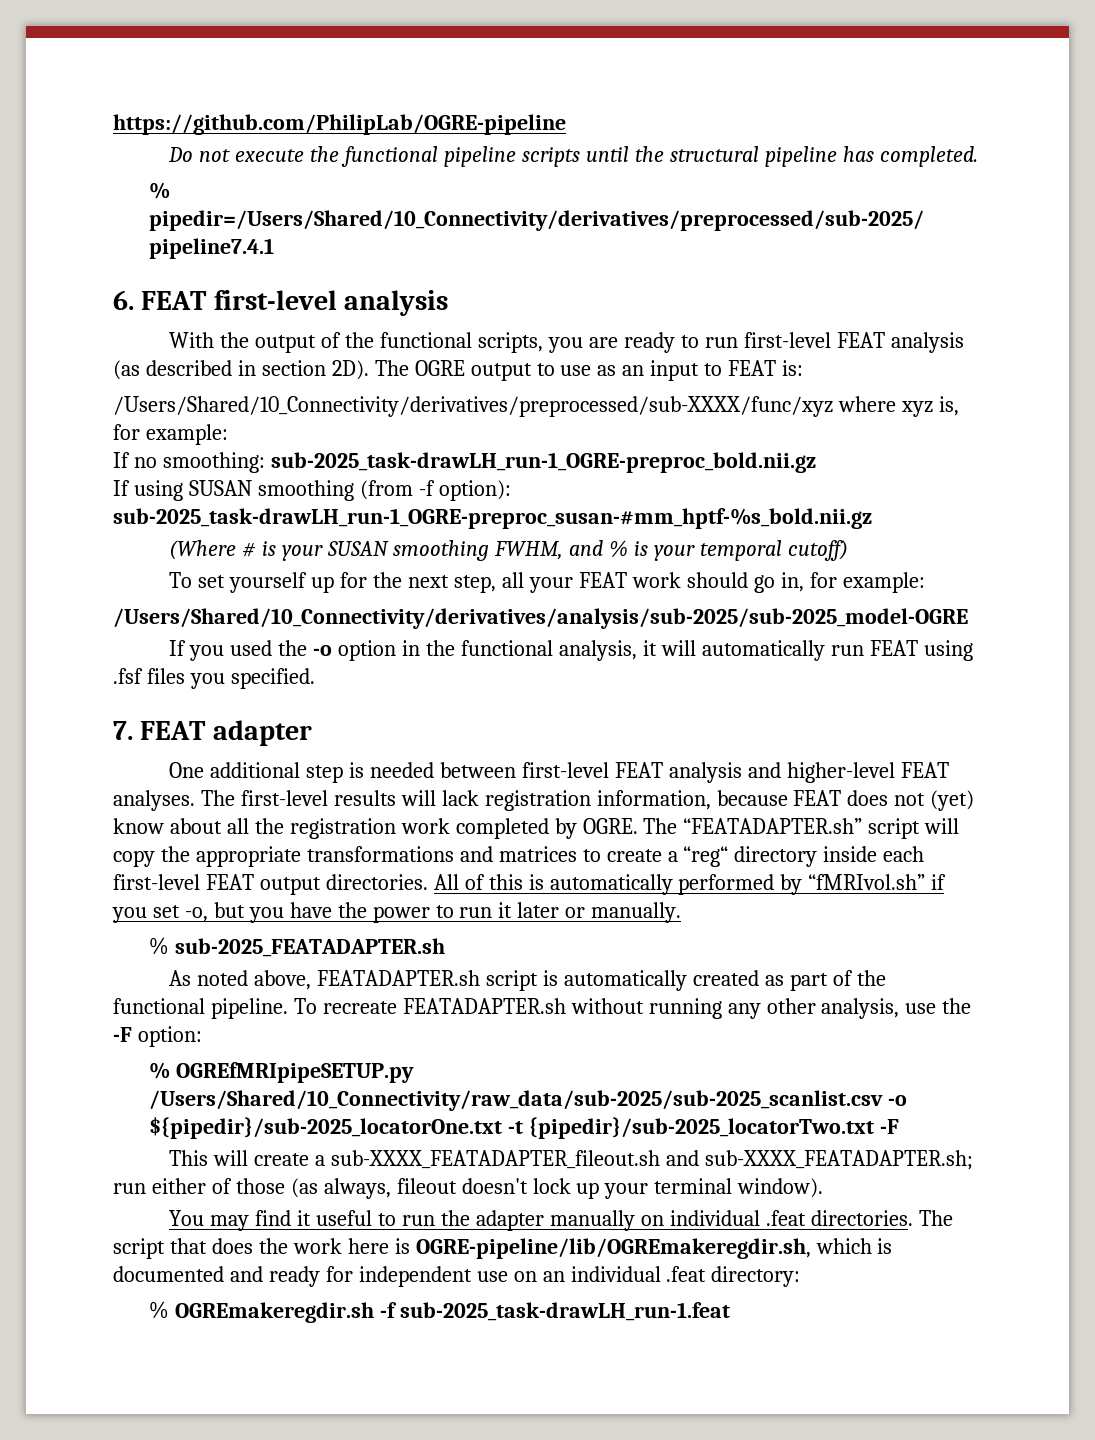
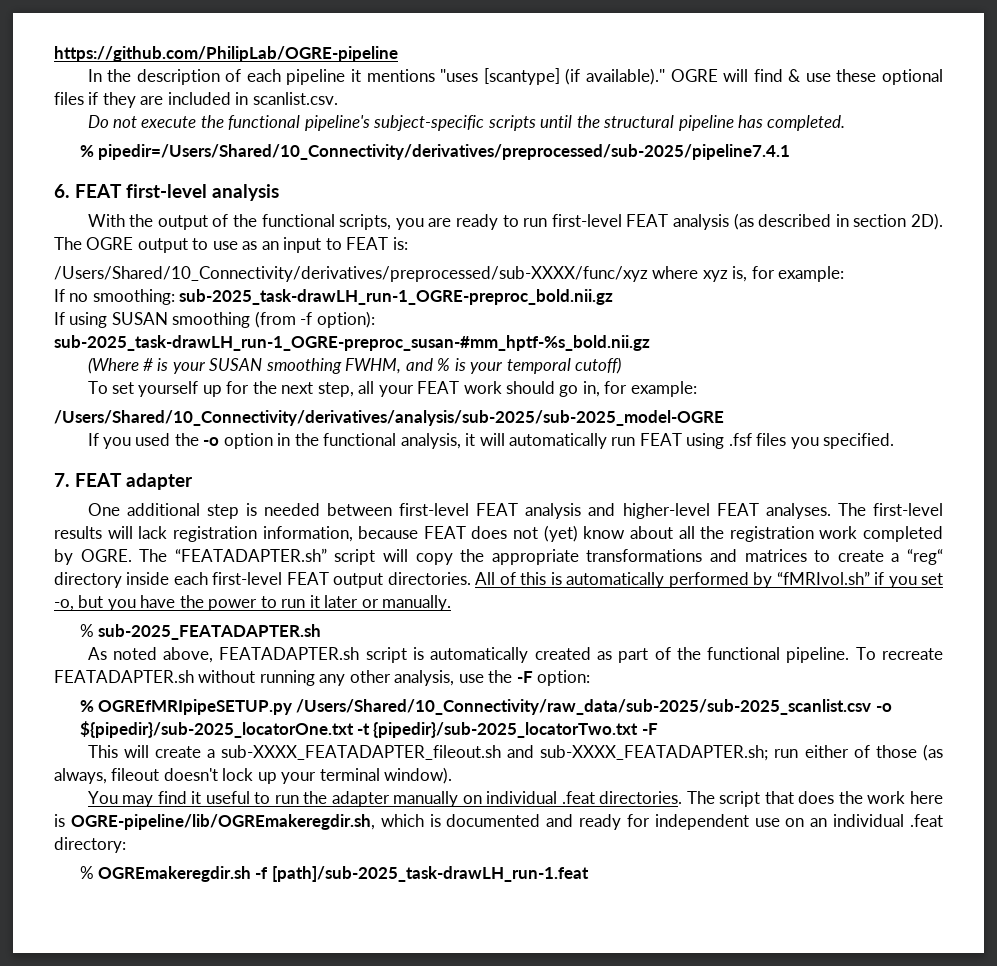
+ In the description of each pipeline it mentions "uses [scantype] (if available)." OGRE will find & use these optional files if they are included in scanlist.csv.
- Do not execute the functional pipeline scripts until the structural pipeline has completed.
+ Do not execute the functional pipeline's subject-specific scripts until the structural pipeline has completed.
- % OGREmakeregdir.sh -f sub-2025_task-drawLH_run-1.feat
+ % OGREmakeregdir.sh -f [path]/sub-2025_task-drawLH_run-1.feat

